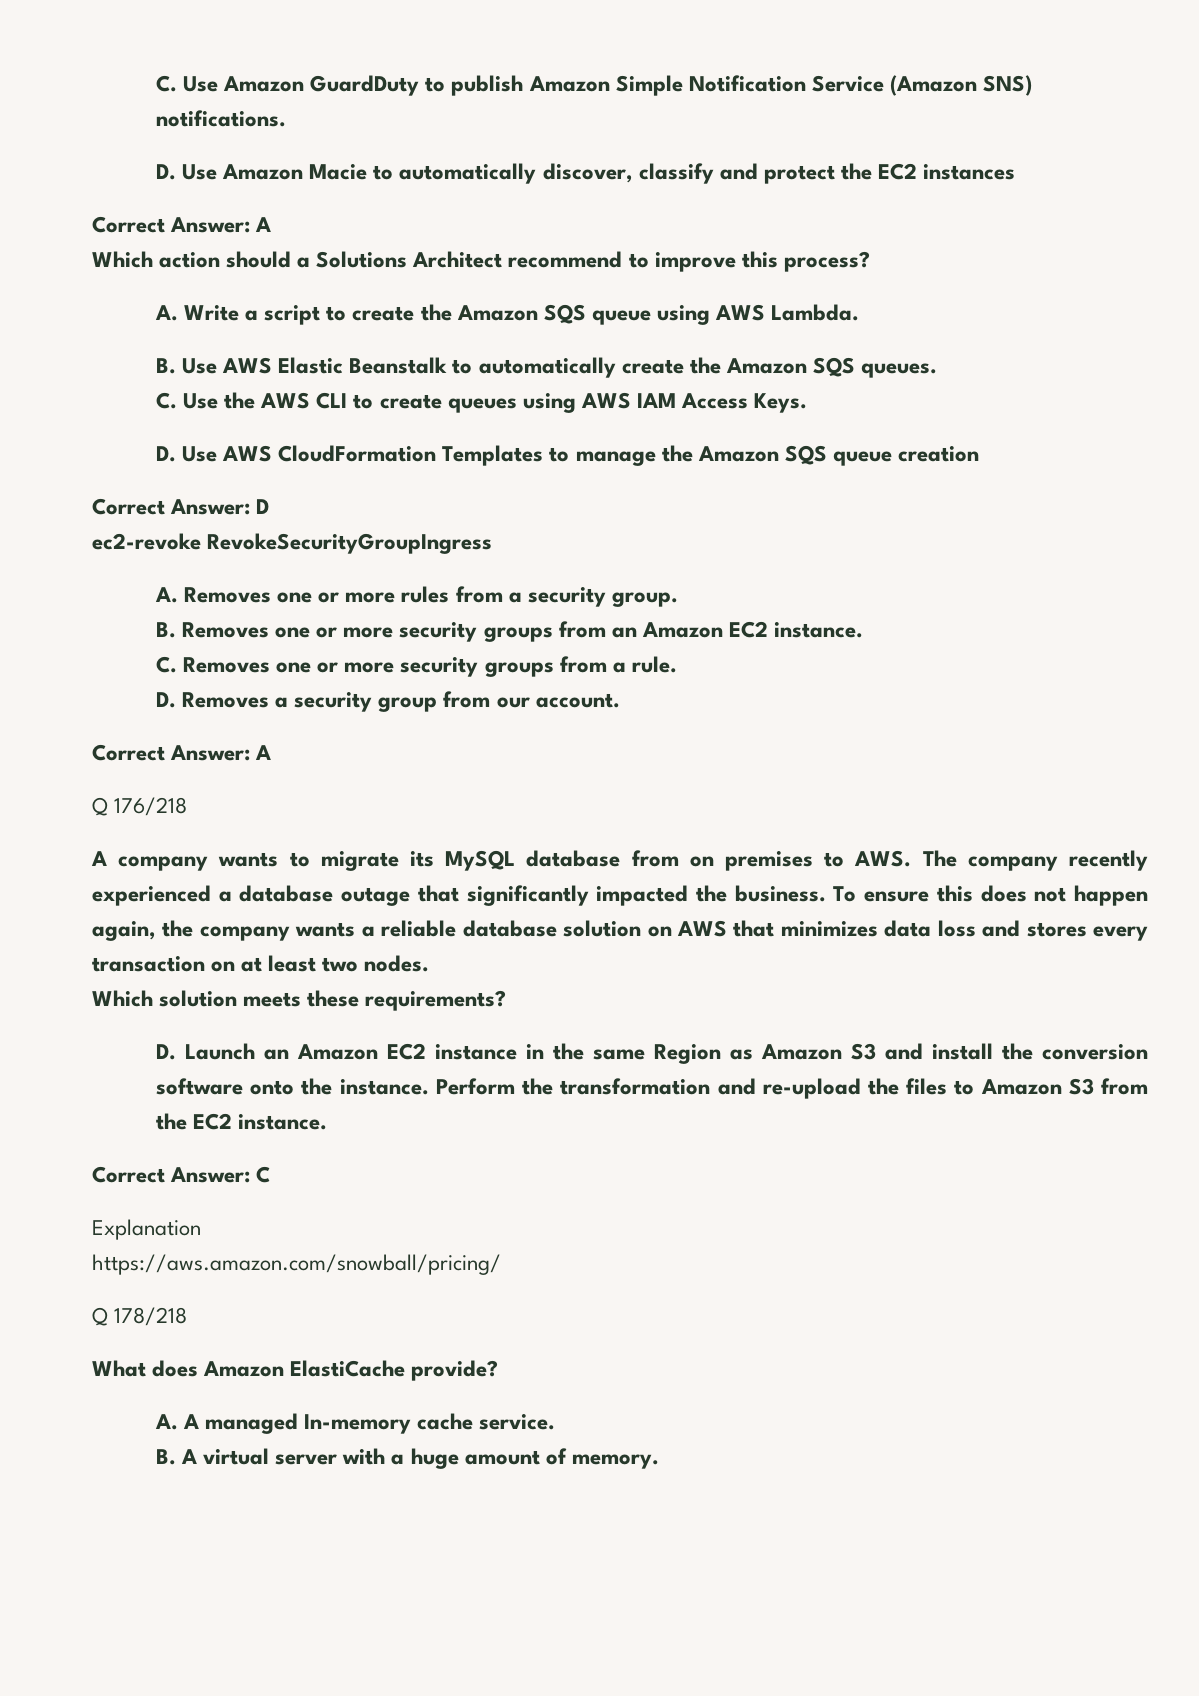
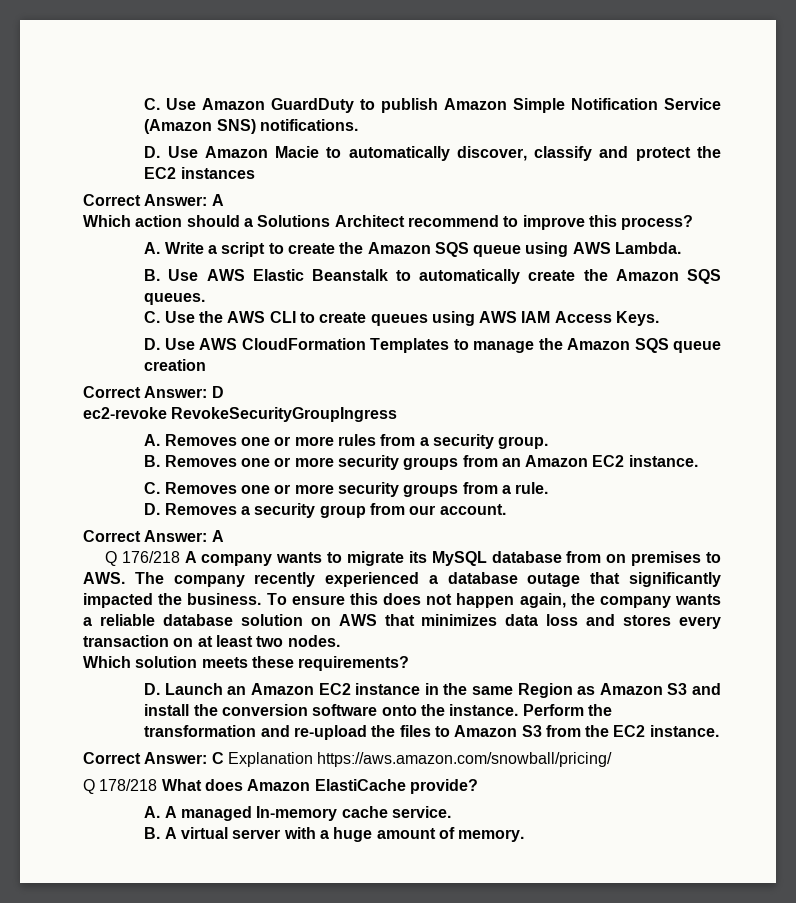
- Q 176/218
- A company wants to migrate its MySQL database from on premises to AWS. The company recently experienced a database outage that significantly impacted the business.
+ Q 176/218 A company wants to migrate its MySQL database from on premises to AWS. The company recently experienced a database outage that significantly impacted the business.
- Correct Answer: C
- Explanation
- https://aws.amazon.com/snowball/pricing/
+ Correct Answer: C Explanation https://aws.amazon.com/snowball/pricing/
- Q 178/218
- What does Amazon ElastiCache provide?
+ Q 178/218 What does Amazon ElastiCache provide?

